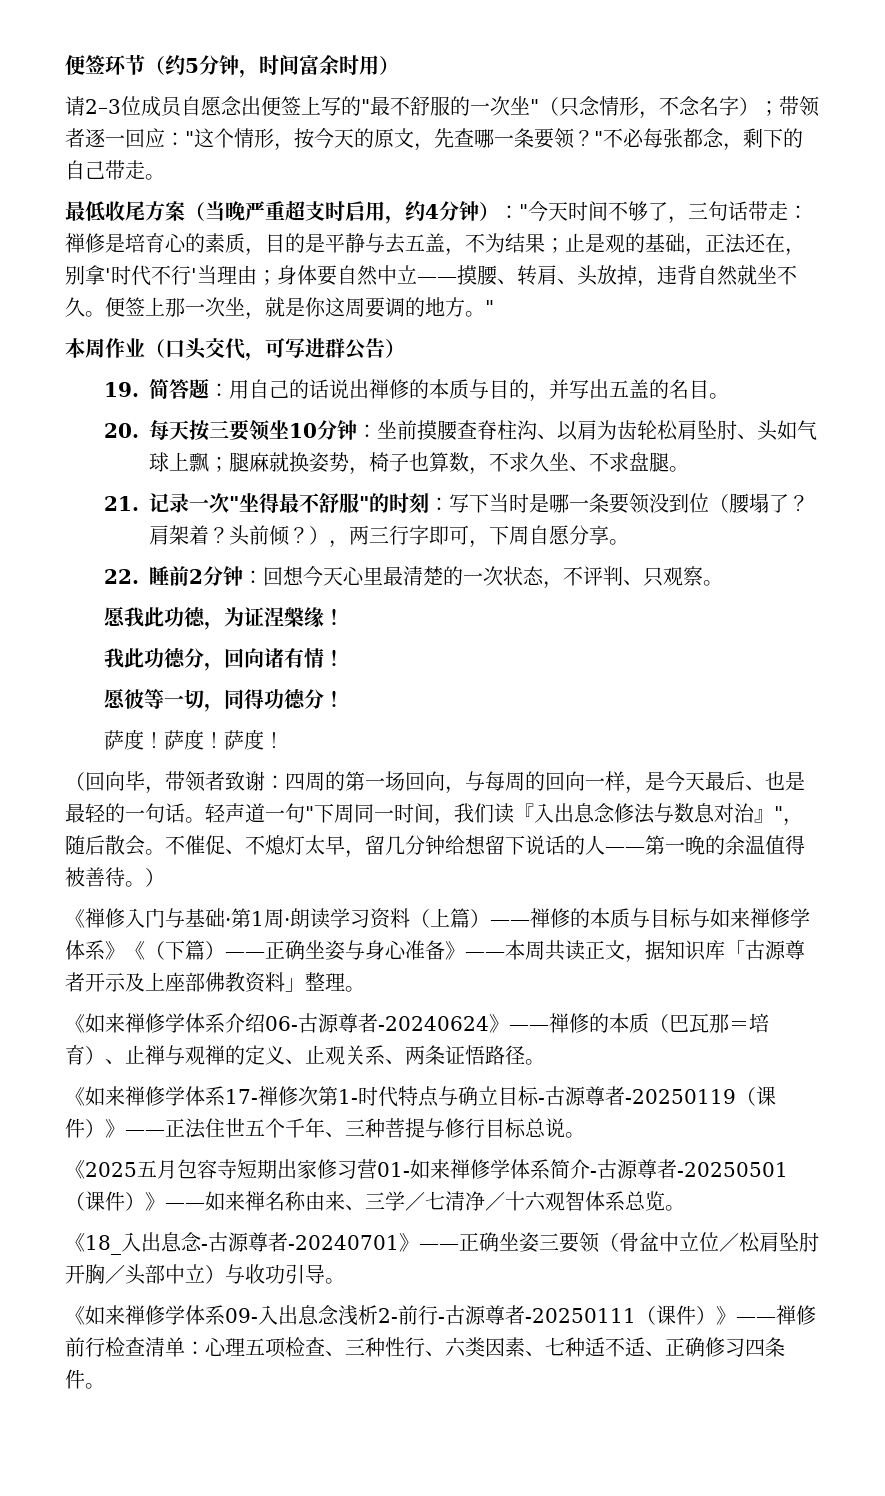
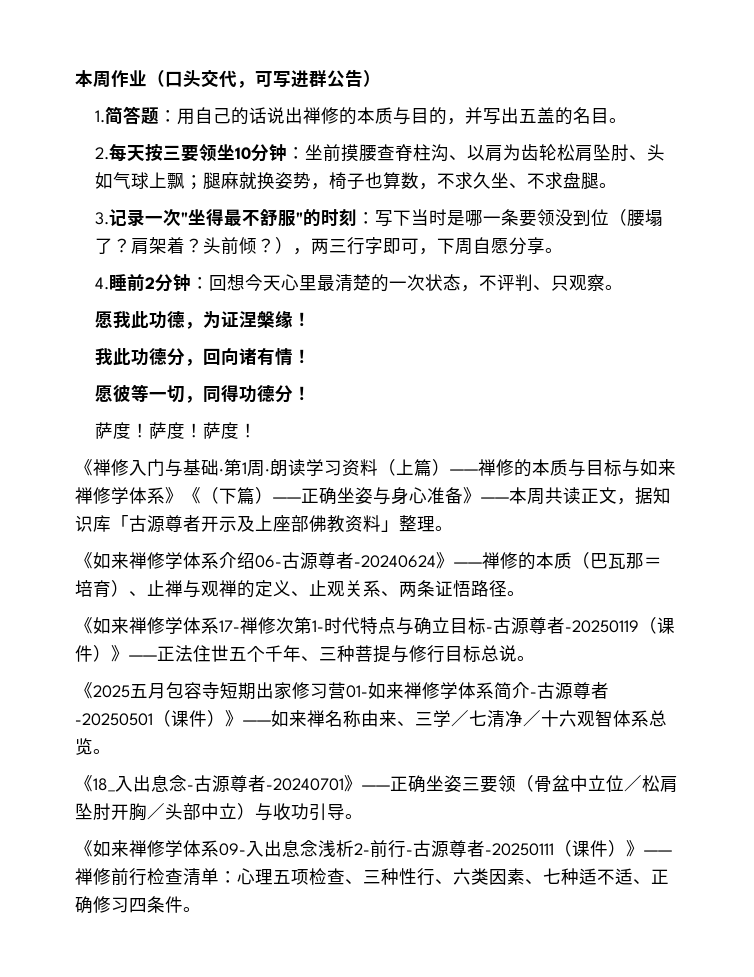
- 便签环节（约5分钟，时间富余时用）
- 请2–3位成员自愿念出便签上写的"最不舒服的一次坐"（只念情形，不念名字）；带领者逐一回应："这个情形，按今天的原文，先查哪一条要领？"不必每张都念，剩下的自己带走。
- 最低收尾方案（当晚严重超支时启用，约4分钟）："今天时间不够了，三句话带走：禅修是培育心的素质，目的是平静与去五盖，不为结果；止是观的基础，正法还在，别拿'时代不行'当理由；身体要自然中立——摸腰、转肩、头放掉，违背自然就坐不久。便签上那一次坐，就是你这周要调的地方。"
- 19.简答题：用自己的话说出禅修的本质与目的，并写出五盖的名目。
+ 1.简答题：用自己的话说出禅修的本质与目的，并写出五盖的名目。
- 20.每天按三要领坐10分钟：坐前摸腰查脊柱沟、以肩为齿轮松肩坠肘、头如气球上飘；腿麻就换姿势，椅子也算数，不求久坐、不求盘腿。
+ 2.每天按三要领坐10分钟：坐前摸腰查脊柱沟、以肩为齿轮松肩坠肘、头如气球上飘；腿麻就换姿势，椅子也算数，不求久坐、不求盘腿。
- 21.记录一次"坐得最不舒服"的时刻：写下当时是哪一条要领没到位（腰塌了？
+ 3.记录一次"坐得最不舒服"的时刻：写下当时是哪一条要领没到位（腰塌了？
- 22.睡前2分钟：回想今天心里最清楚的一次状态，不评判、只观察。
+ 4.睡前2分钟：回想今天心里最清楚的一次状态，不评判、只观察。
- （回向毕，带领者致谢：四周的第一场回向，与每周的回向一样，是今天最后、也是最轻的一句话。轻声道一句"下周同一时间，我们读『入出息念修法与数息对治』"，随后散会。不催促、不熄灯太早，留几分钟给想留下说话的人——第一晚的余温值得被善待。）

